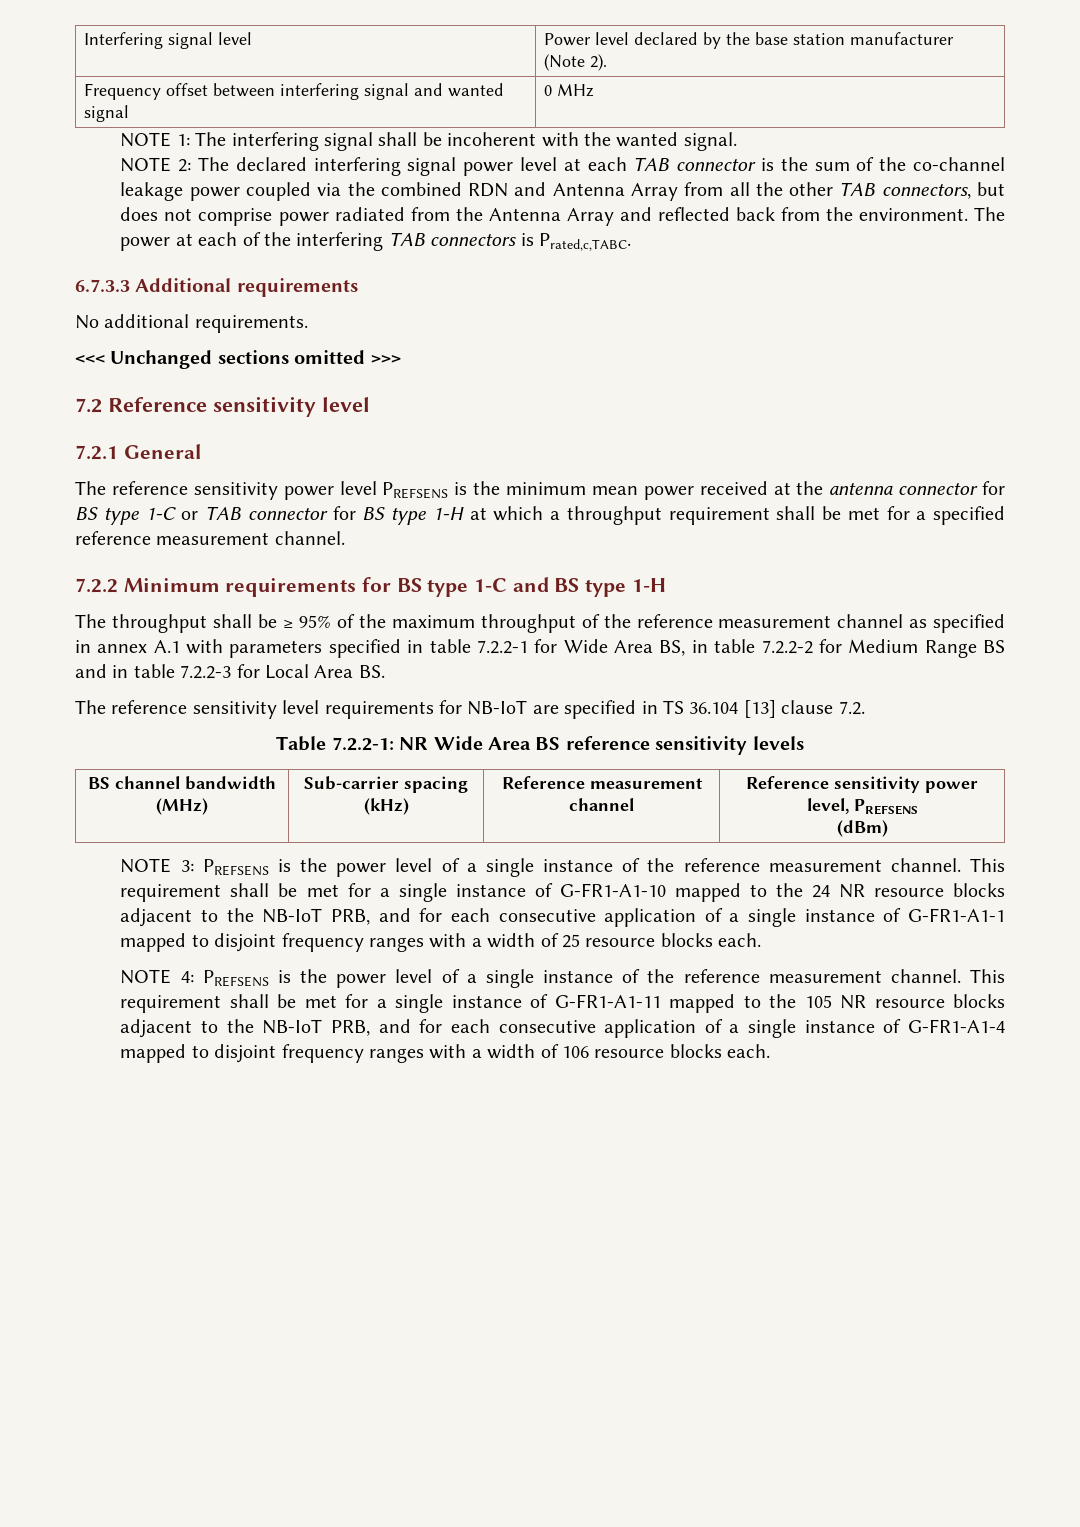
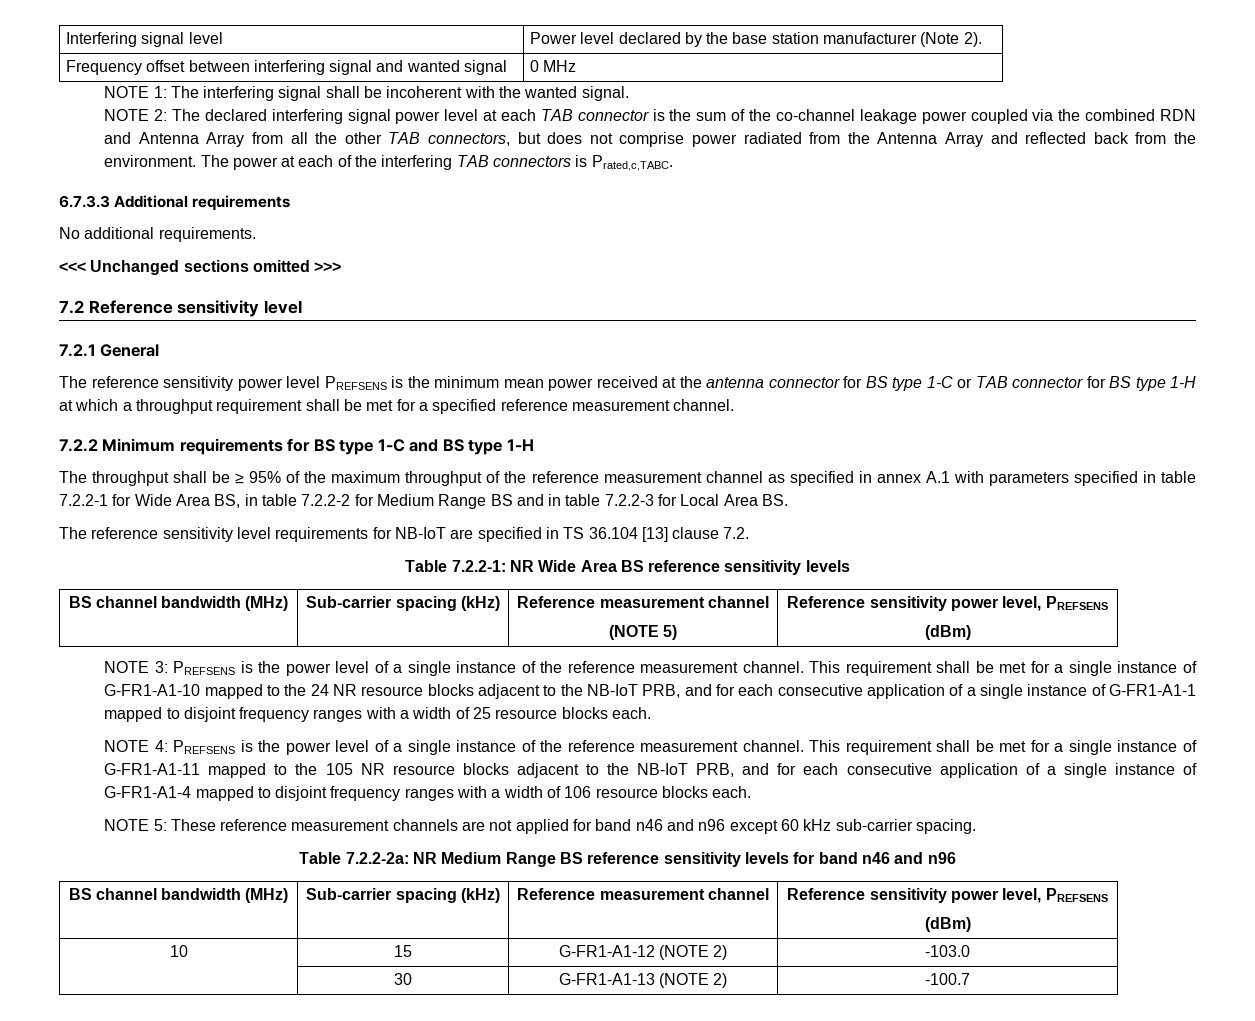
  Table 7.2.2-1: NR Wide Area BS reference sensitivity levels
- BS channel bandwidth (MHz) | Sub-carrier spacing (kHz) | Reference measurement channel | Reference sensitivity power level, PREFSENS
+ BS channel bandwidth (MHz) | Sub-carrier spacing (kHz) | Reference measurement channel
+ (NOTE 5) | Reference sensitivity power level, PREFSENS
+ NOTE 5: These reference measurement channels are not applied for band n46 and n96 except 60 kHz sub-carrier spacing.
+ Table 7.2.2-2a: NR Medium Range BS reference sensitivity levels for band n46 and n96
+ BS channel bandwidth (MHz) | Sub-carrier spacing (kHz) | Reference measurement channel | Reference sensitivity power level, PREFSENS
+ (dBm)
+ 10 | 15 | G-FR1-A1-12 (NOTE 2) | -103.0
+ | 30 | G-FR1-A1-13 (NOTE 2) | -100.7

